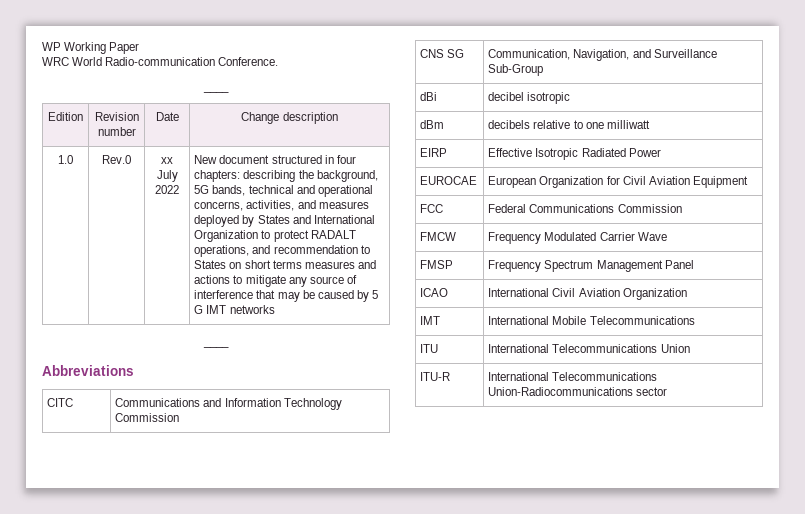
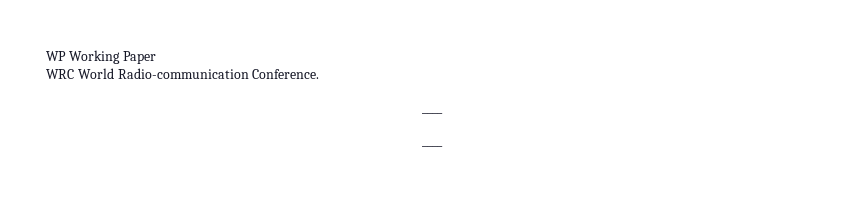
  WRC World Radio-communication Conference.
  ____
- Edition | Revision number | Date | Change description
- 1.0 | Rev.0 | xx July 2022 | New document structured in four chapters: describing the background, 5G bands, technical and operational concerns, activities, and measures deployed by States and International Organization to protect RADALT operations, and recommendation to States on short terms measures and actions to mitigate any source of interference that may be caused by 5 G IMT networks
  ____
- Abbreviations
- CITC | Communications and Information Technology Commission
- CNS SG | Communication, Navigation, and Surveillance Sub-Group
- dBi | decibel isotropic
- dBm | decibels relative to one milliwatt
- EIRP | Effective Isotropic Radiated Power
- EUROCAE | European Organization for Civil Aviation Equipment
- FCC | Federal Communications Commission
- FMCW | Frequency Modulated Carrier Wave
- FMSP | Frequency Spectrum Management Panel
- ICAO | International Civil Aviation Organization
- IMT | International Mobile Telecommunications
- ITU | International Telecommunications Union
- ITU-R | International Telecommunications Union-Radiocommunications sector

